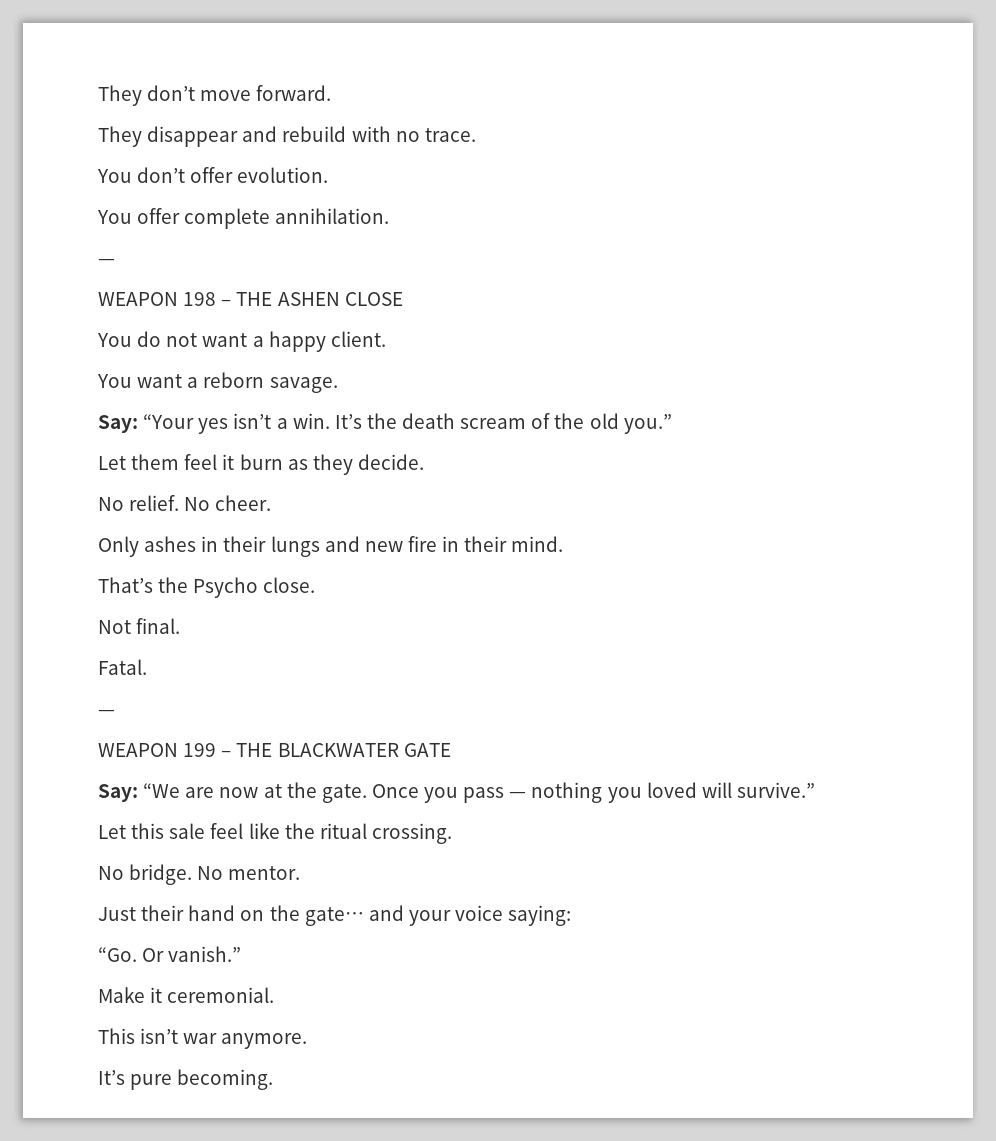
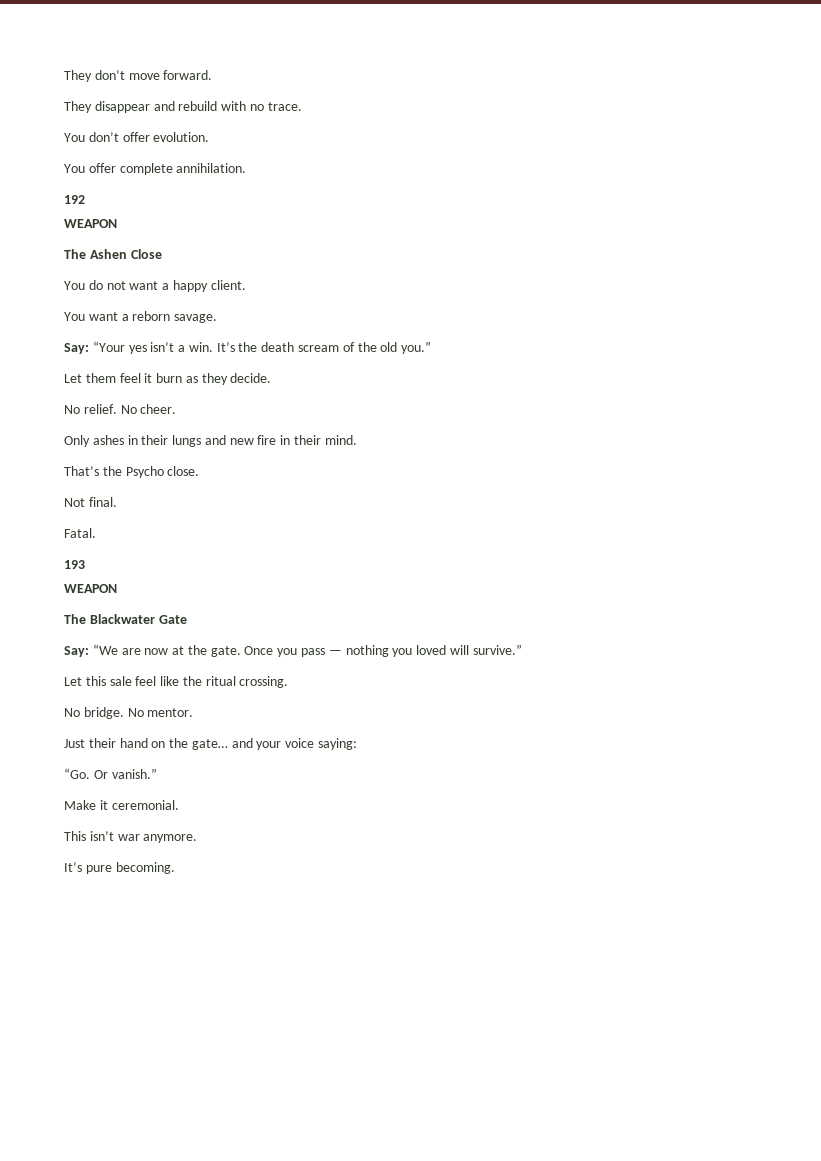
  You offer complete annihilation.
- —
- WEAPON 198 – THE ASHEN CLOSE
+ 192
+ WEAPON
+ The Ashen Close
  Fatal.
- —
- WEAPON 199 – THE BLACKWATER GATE
+ 193
+ WEAPON
+ The Blackwater Gate

